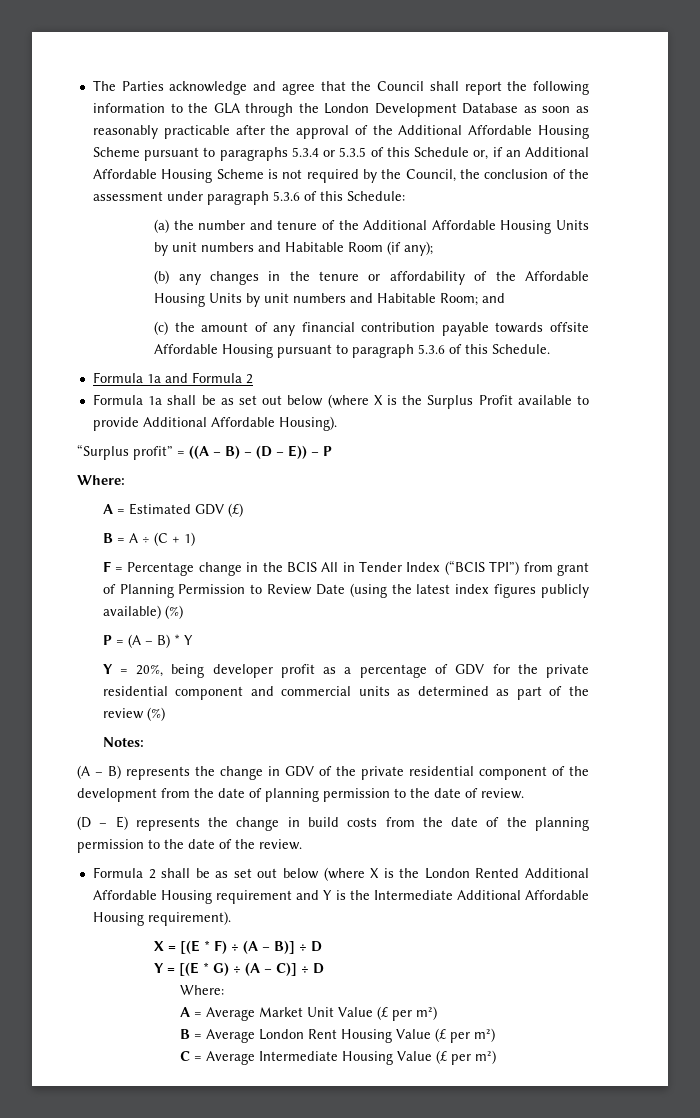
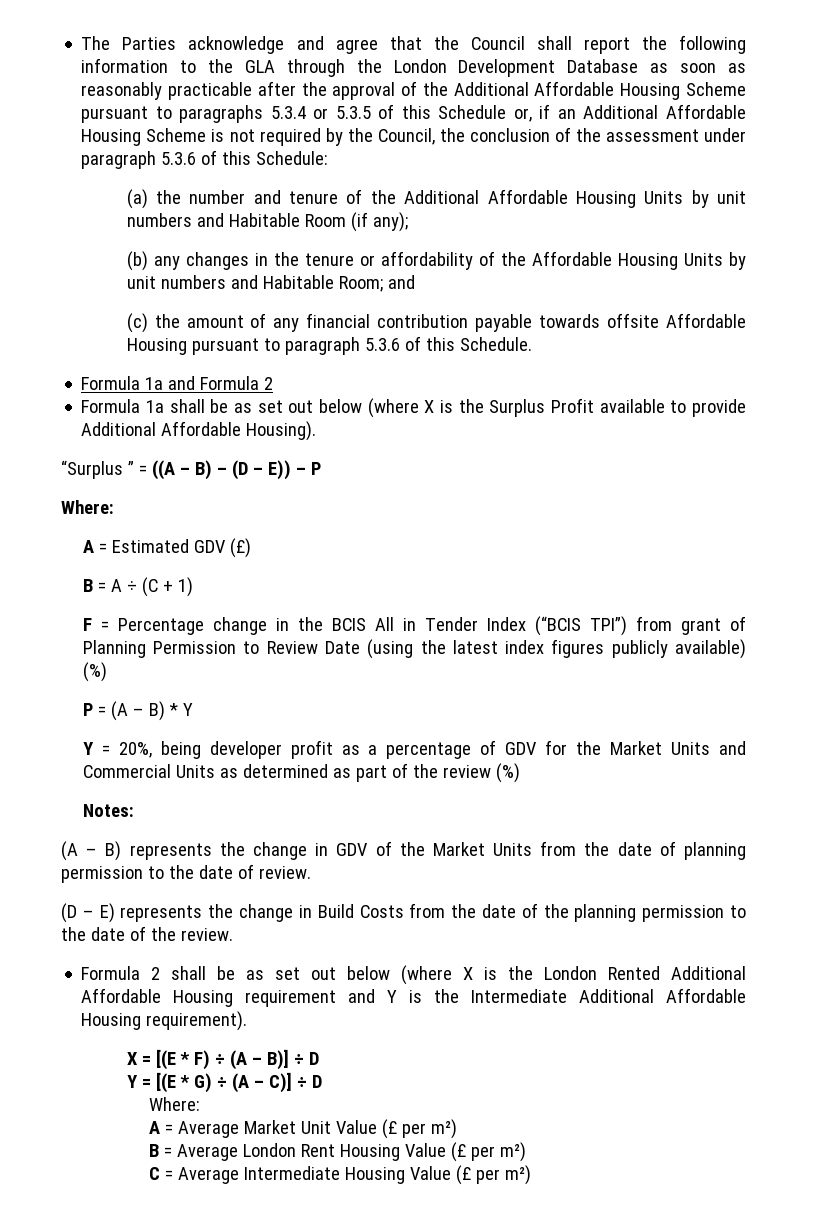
- “Surplus profit” = ((A – B) – (D – E)) – P
+ “Surplus ” = ((A – B) – (D – E)) – P
- Y = 20%, being developer profit as a percentage of GDV for the private residential component and commercial units as determined as part of the review (%)
+ Y = 20%, being developer profit as a percentage of GDV for the Market Units and Commercial Units as determined as part of the review (%)
- (A – B) represents the change in GDV of the private residential component of the development from the date of planning permission to the date of review.
+ (A – B) represents the change in GDV of the Market Units from the date of planning permission to the date of review.
- (D – E) represents the change in build costs from the date of the planning permission to the date of the review.
+ (D – E) represents the change in Build Costs from the date of the planning permission to the date of the review.

